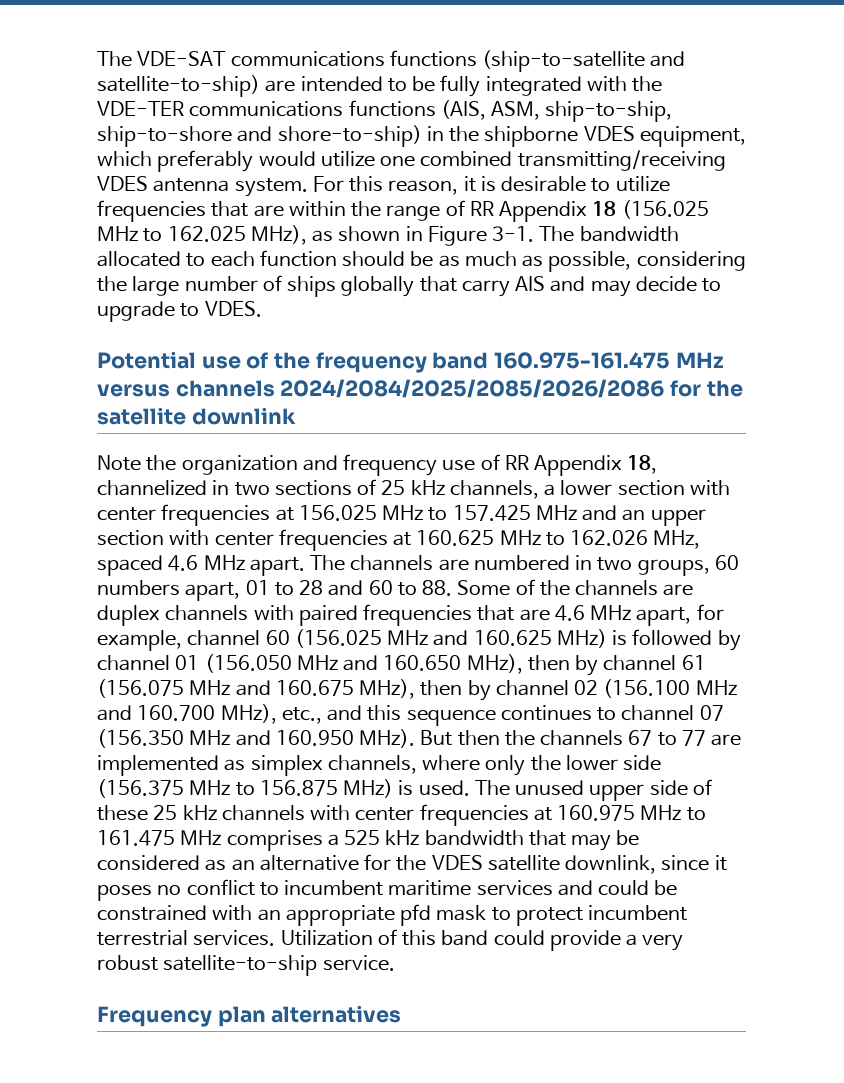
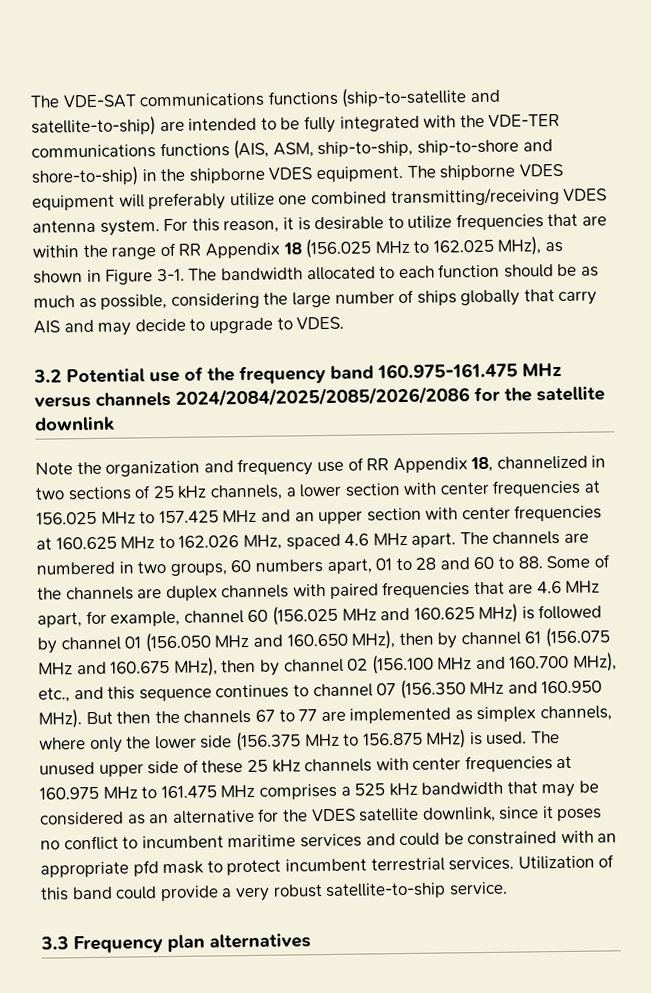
- The VDE-SAT communications functions (ship-to-satellite and satellite-to-ship) are intended to be fully integrated with the VDE-TER communications functions (AIS, ASM, ship-to-ship, ship-to-shore and shore-to-ship) in the shipborne VDES equipment, which preferably would utilize one combined transmitting/receiving VDES antenna system.
+ The VDE-SAT communications functions (ship-to-satellite and satellite-to-ship) are intended to be fully integrated with the VDE-TER communications functions (AIS, ASM, ship-to-ship, ship-to-shore and shore-to-ship) in the shipborne VDES equipment. The shipborne VDES equipment will preferably utilize one combined transmitting/receiving VDES antenna system.
- Potential use of the frequency band 160.975-161.475 MHz versus channels 2024/2084/2025/2085/2026/2086 for the satellite downlink
+ 3.2 Potential use of the frequency band 160.975-161.475 MHz versus channels 2024/2084/2025/2085/2026/2086 for the satellite downlink
- Frequency plan alternatives
+ 3.3 Frequency plan alternatives

